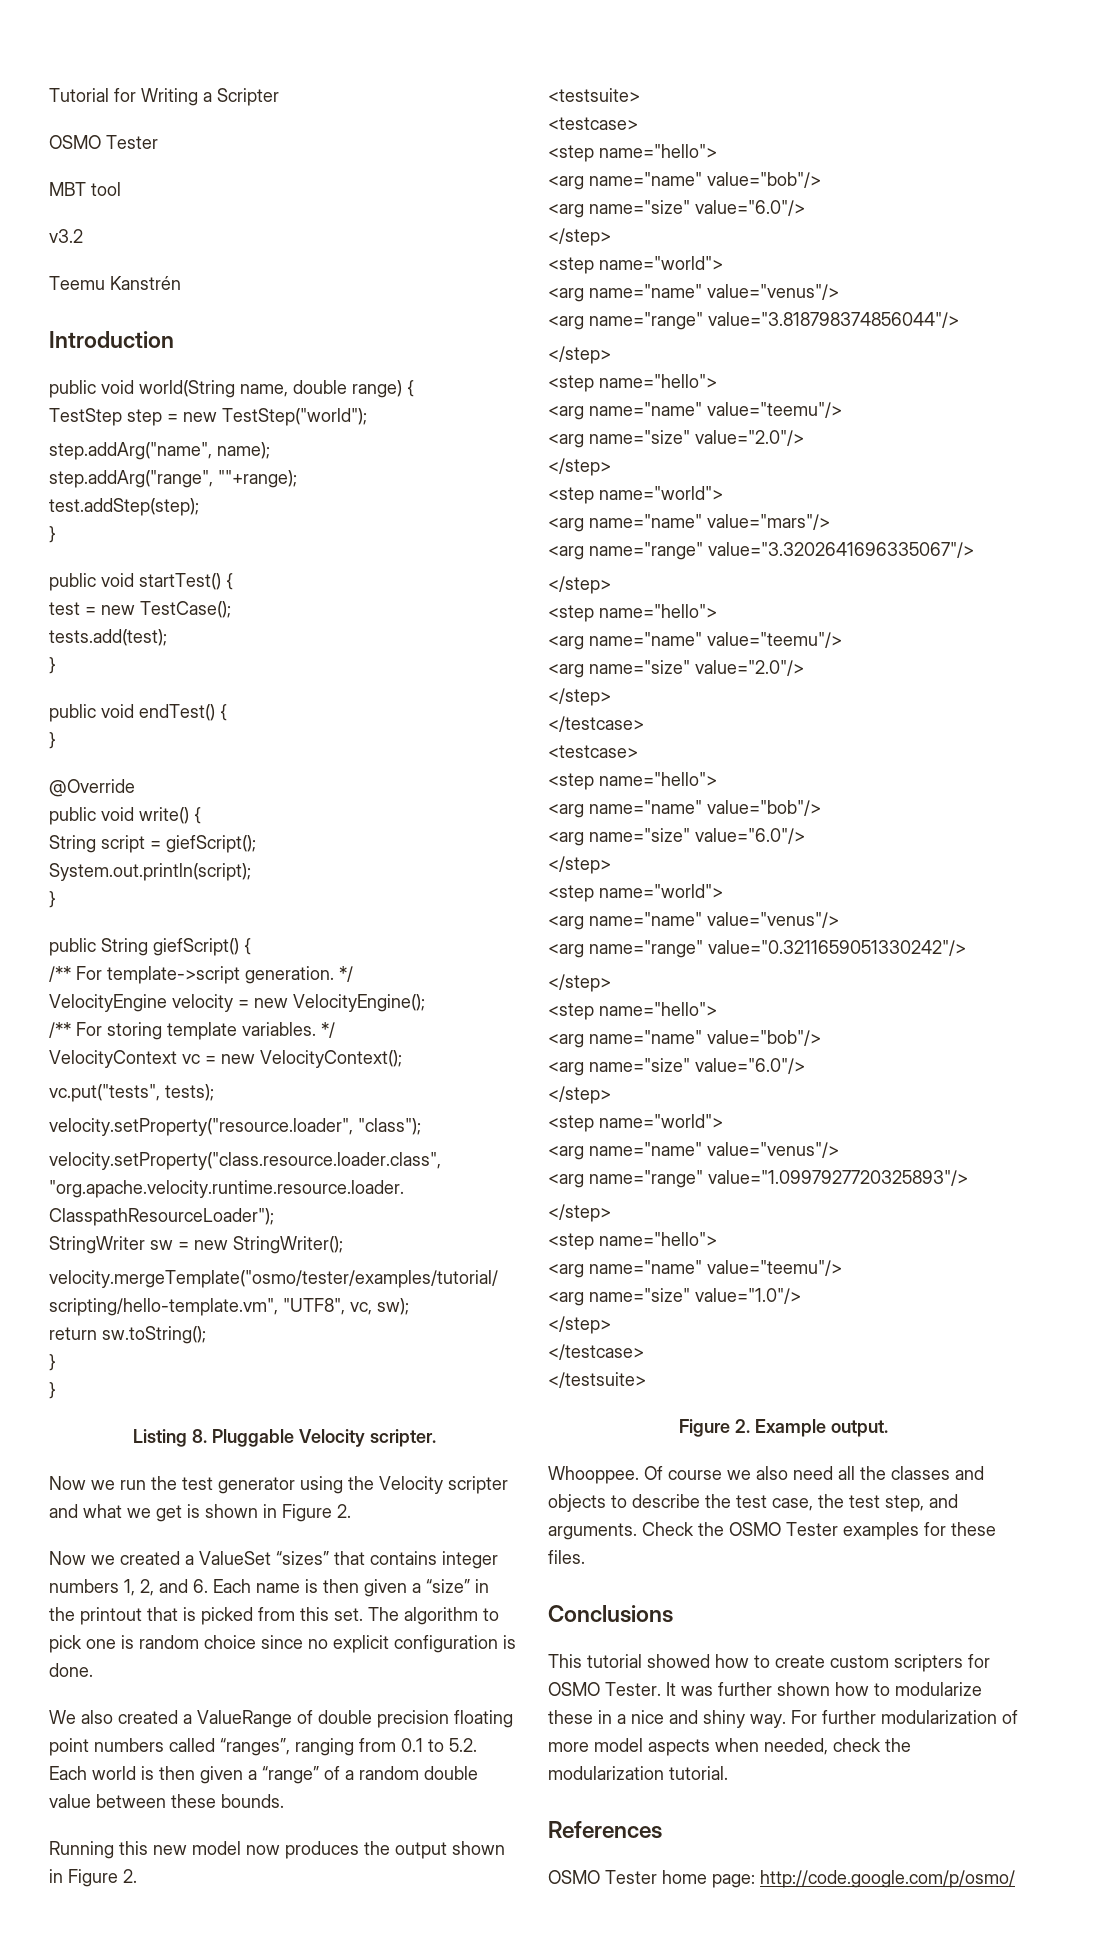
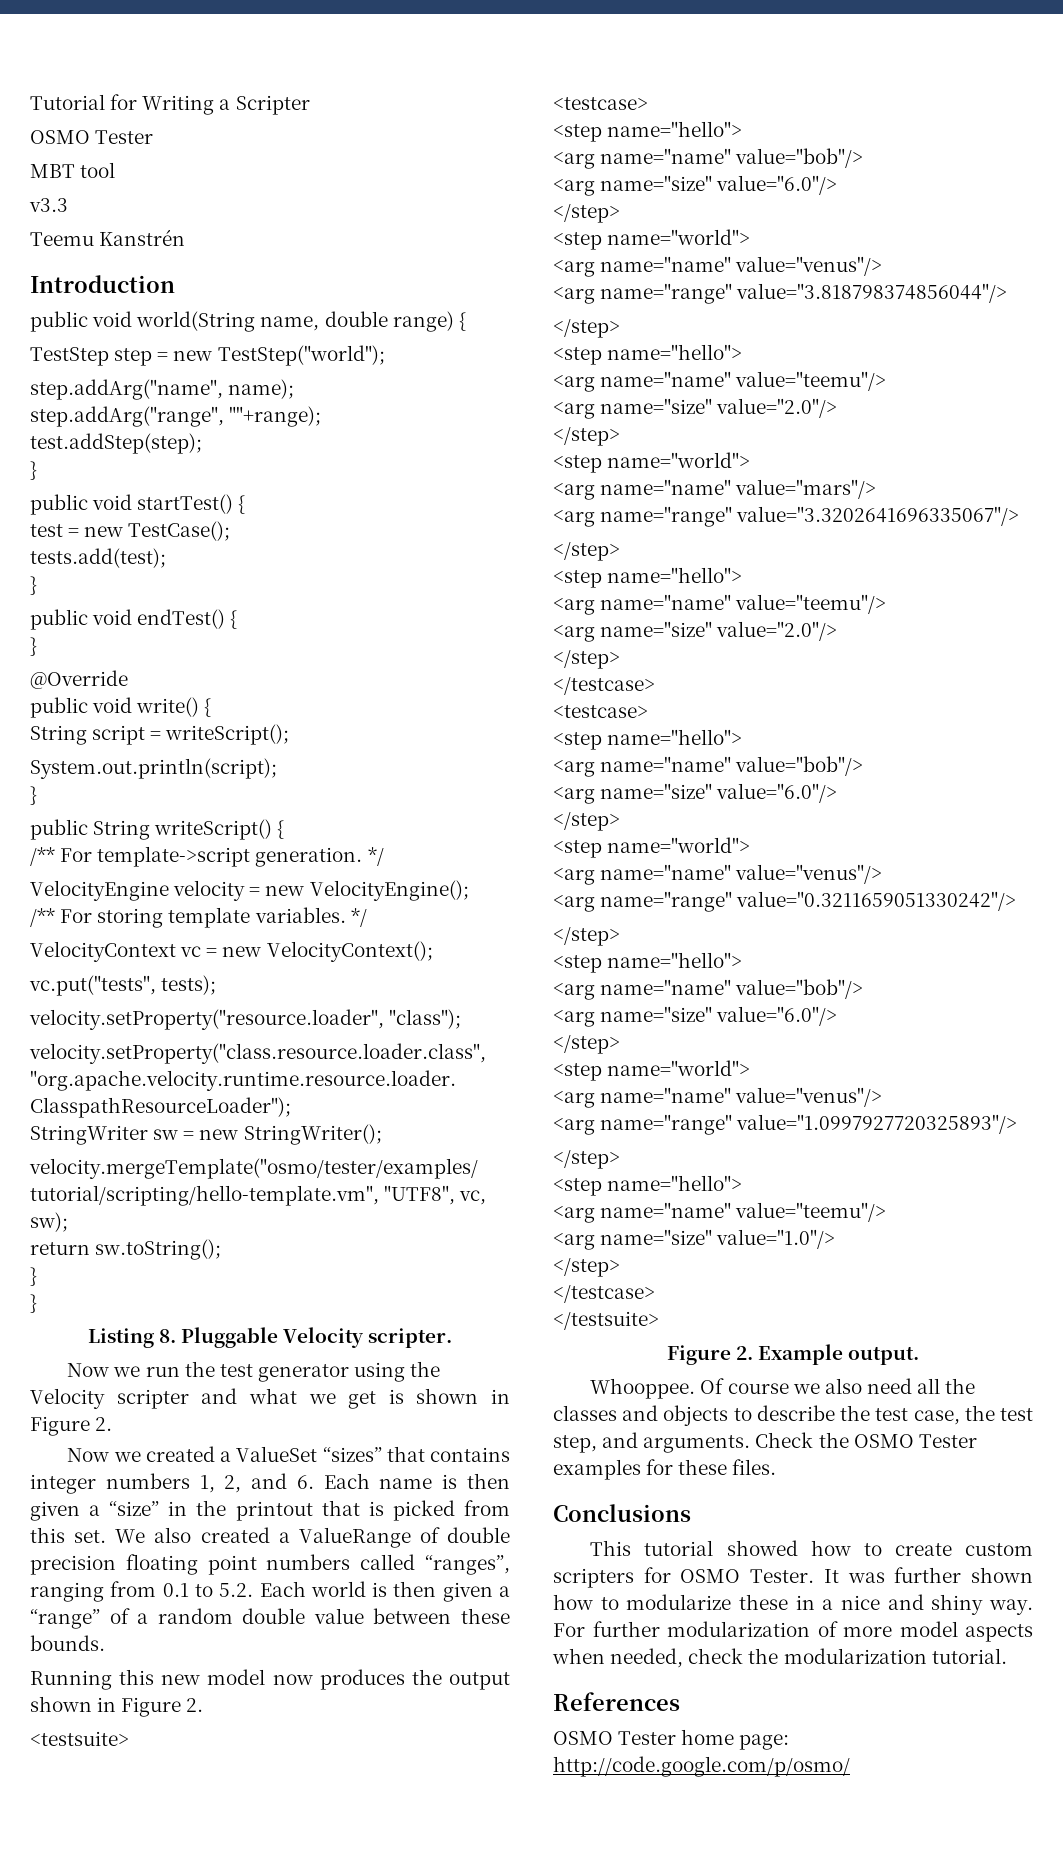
- v3.2
+ v3.3
- String script = giefScript();
+ String script = writeScript();
- public String giefScript() {
+ public String writeScript() {
- Now we created a ValueSet “sizes” that contains integer numbers 1, 2, and 6. Each name is then given a “size” in the printout that is picked from this set. The algorithm to pick one is random choice since no explicit configuration is done.
- We also created a ValueRange of double precision floating point numbers called “ranges”, ranging from 0.1 to 5.2. Each world is then given a “range” of a random double value between these bounds.
+ Now we created a ValueSet “sizes” that contains integer numbers 1, 2, and 6. Each name is then given a “size” in the printout that is picked from this set. We also created a ValueRange of double precision floating point numbers called “ranges”, ranging from 0.1 to 5.2. Each world is then given a “range” of a random double value between these bounds.

